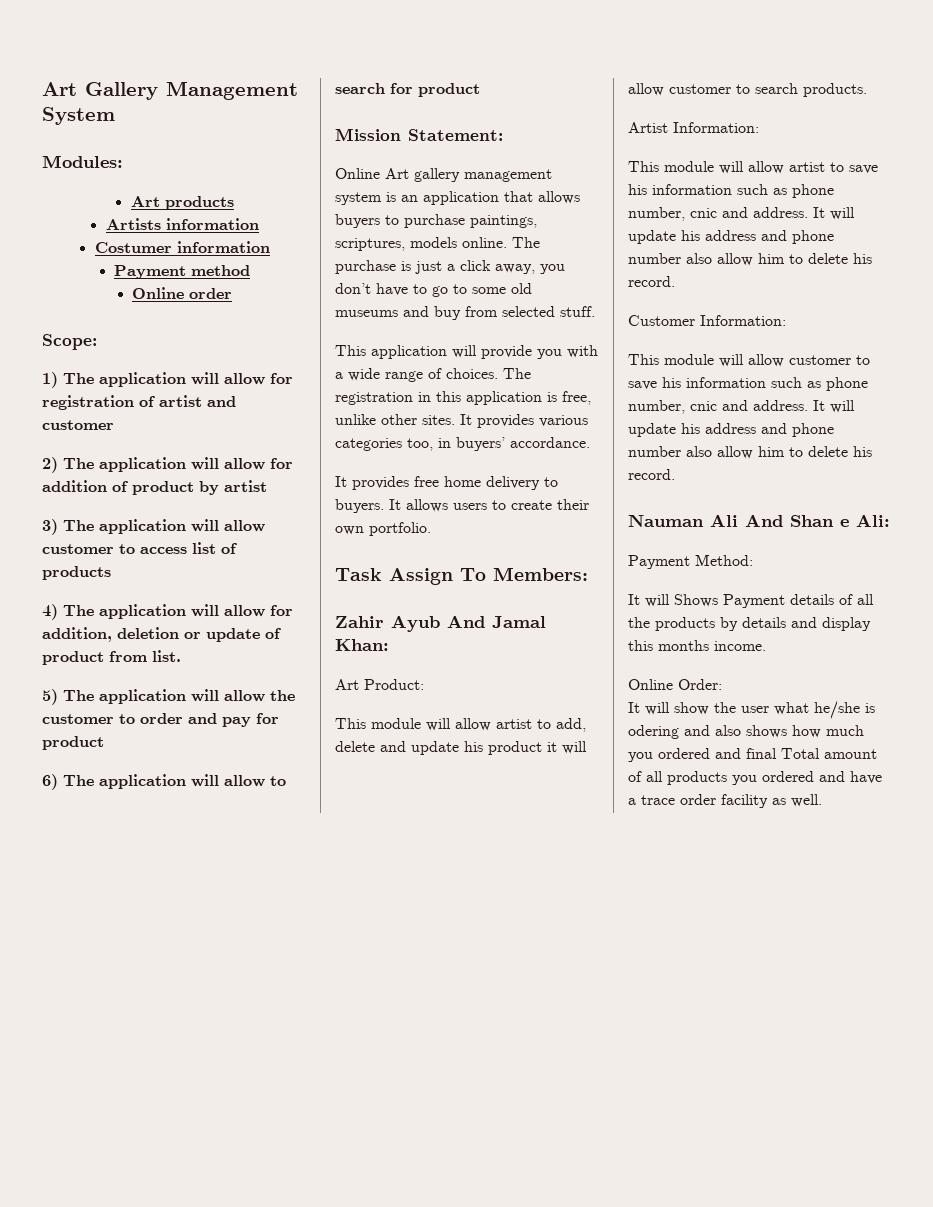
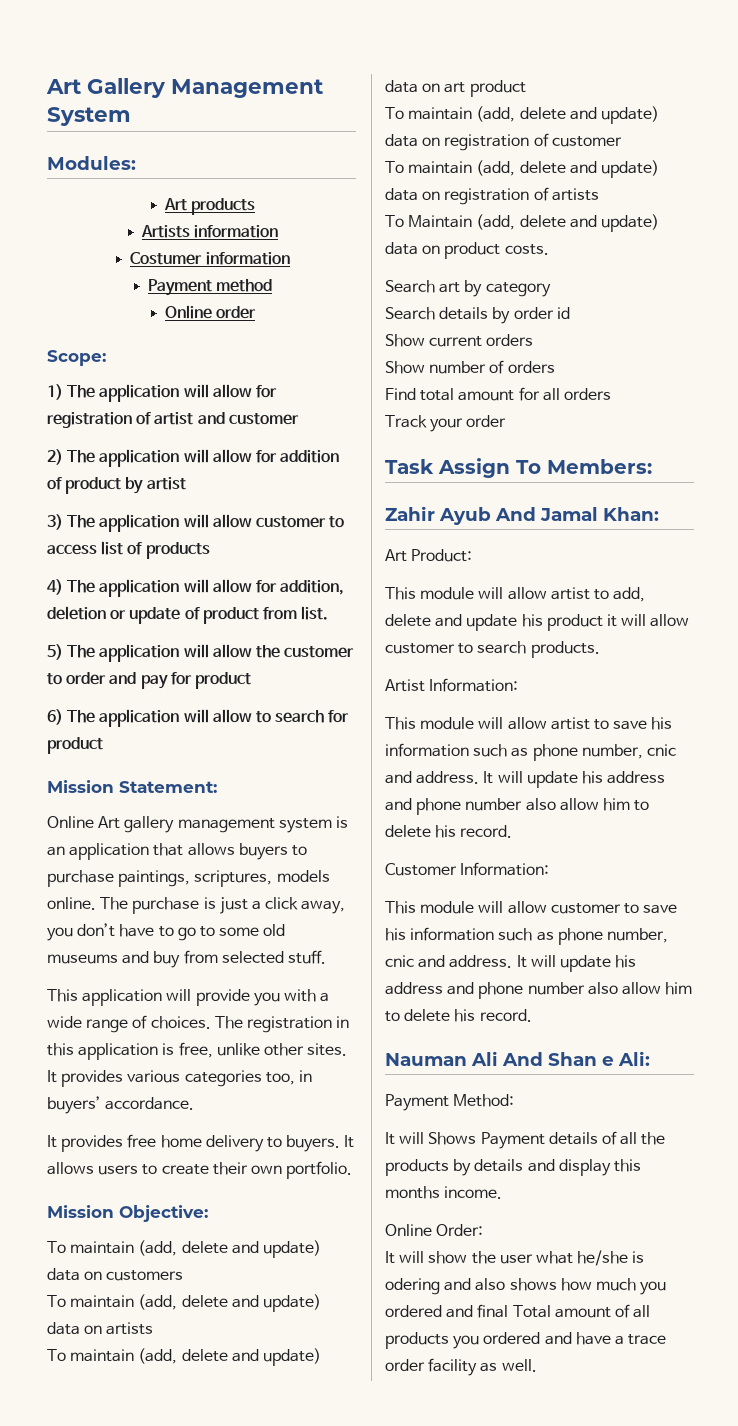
+ Mission Objective:
+ To maintain (add, delete and update) data on customers
+ To maintain (add, delete and update) data on artists
+ To maintain (add, delete and update) data on art product
+ To maintain (add, delete and update) data on registration of customer
+ To maintain (add, delete and update) data on registration of artists
+ To Maintain (add, delete and update) data on product costs.
+ Search art by category
+ Search details by order id
+ Show current orders
+ Show number of orders
+ Find total amount for all orders
+ Track your order

